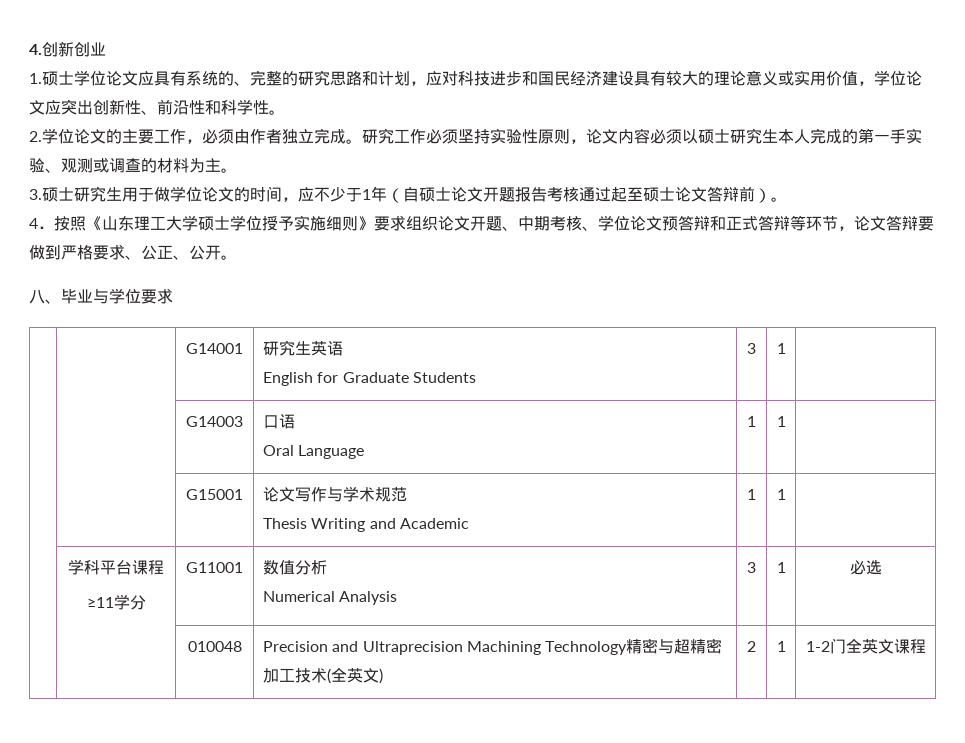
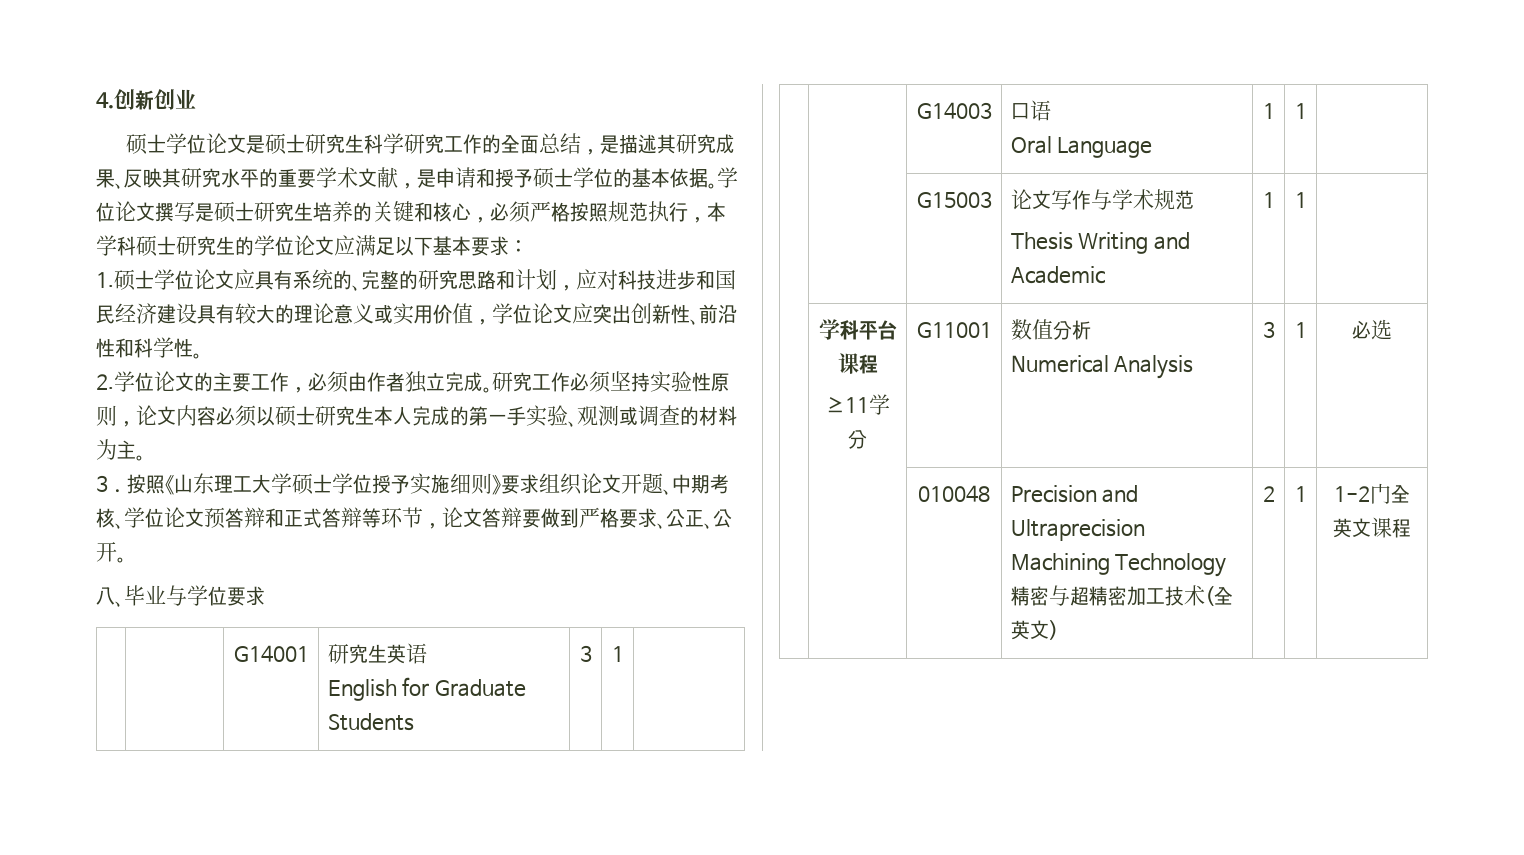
+ 硕士学位论文是硕士研究生科学研究工作的全面总结，是描述其研究成果、反映其研究水平的重要学术文献，是申请和授予硕士学位的基本依据。学位论文撰写是硕士研究生培养的关键和核心，必须严格按照规范执行，本学科硕士研究生的学位论文应满足以下基本要求：
- 3.硕士研究生用于做学位论文的时间，应不少于1年（自硕士论文开题报告考核通过起至硕士论文答辩前）。
- 4．按照《山东理工大学硕士学位授予实施细则》要求组织论文开题、中期考核、学位论文预答辩和正式答辩等环节，论文答辩要做到严格要求、公正、公开。
+ 3．按照《山东理工大学硕士学位授予实施细则》要求组织论文开题、中期考核、学位论文预答辩和正式答辩等环节，论文答辩要做到严格要求、公正、公开。
- | | G15001 | 论文写作与学术规范
+ | | G15003 | 论文写作与学术规范

